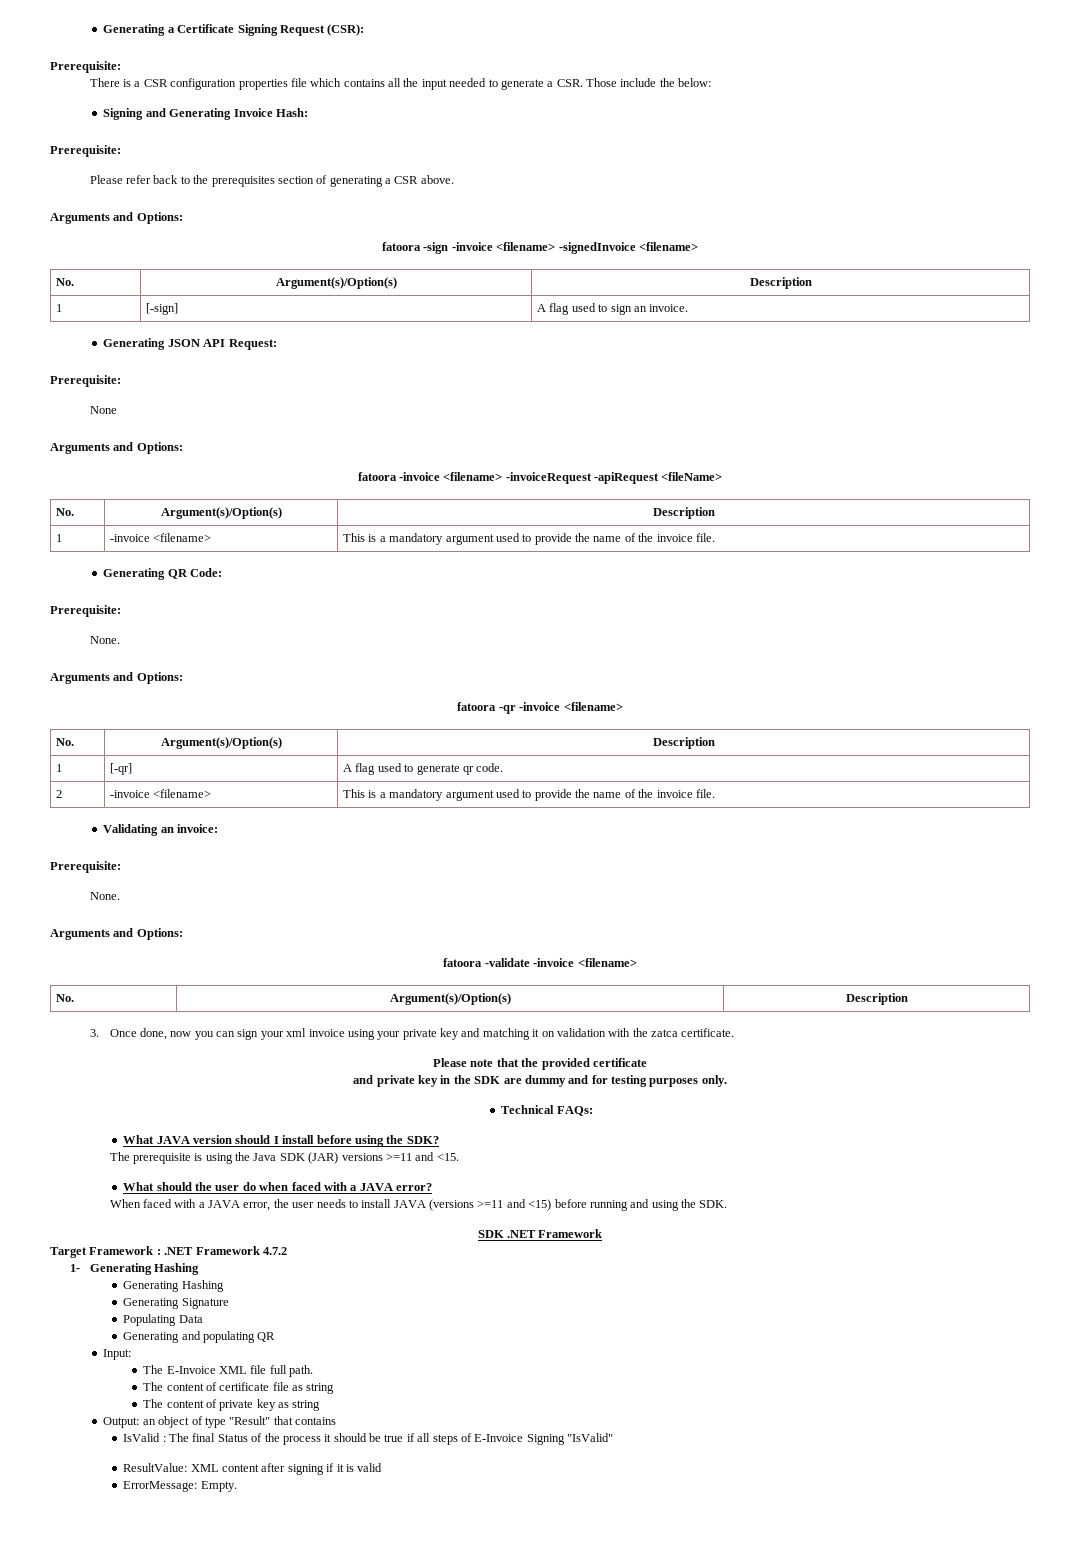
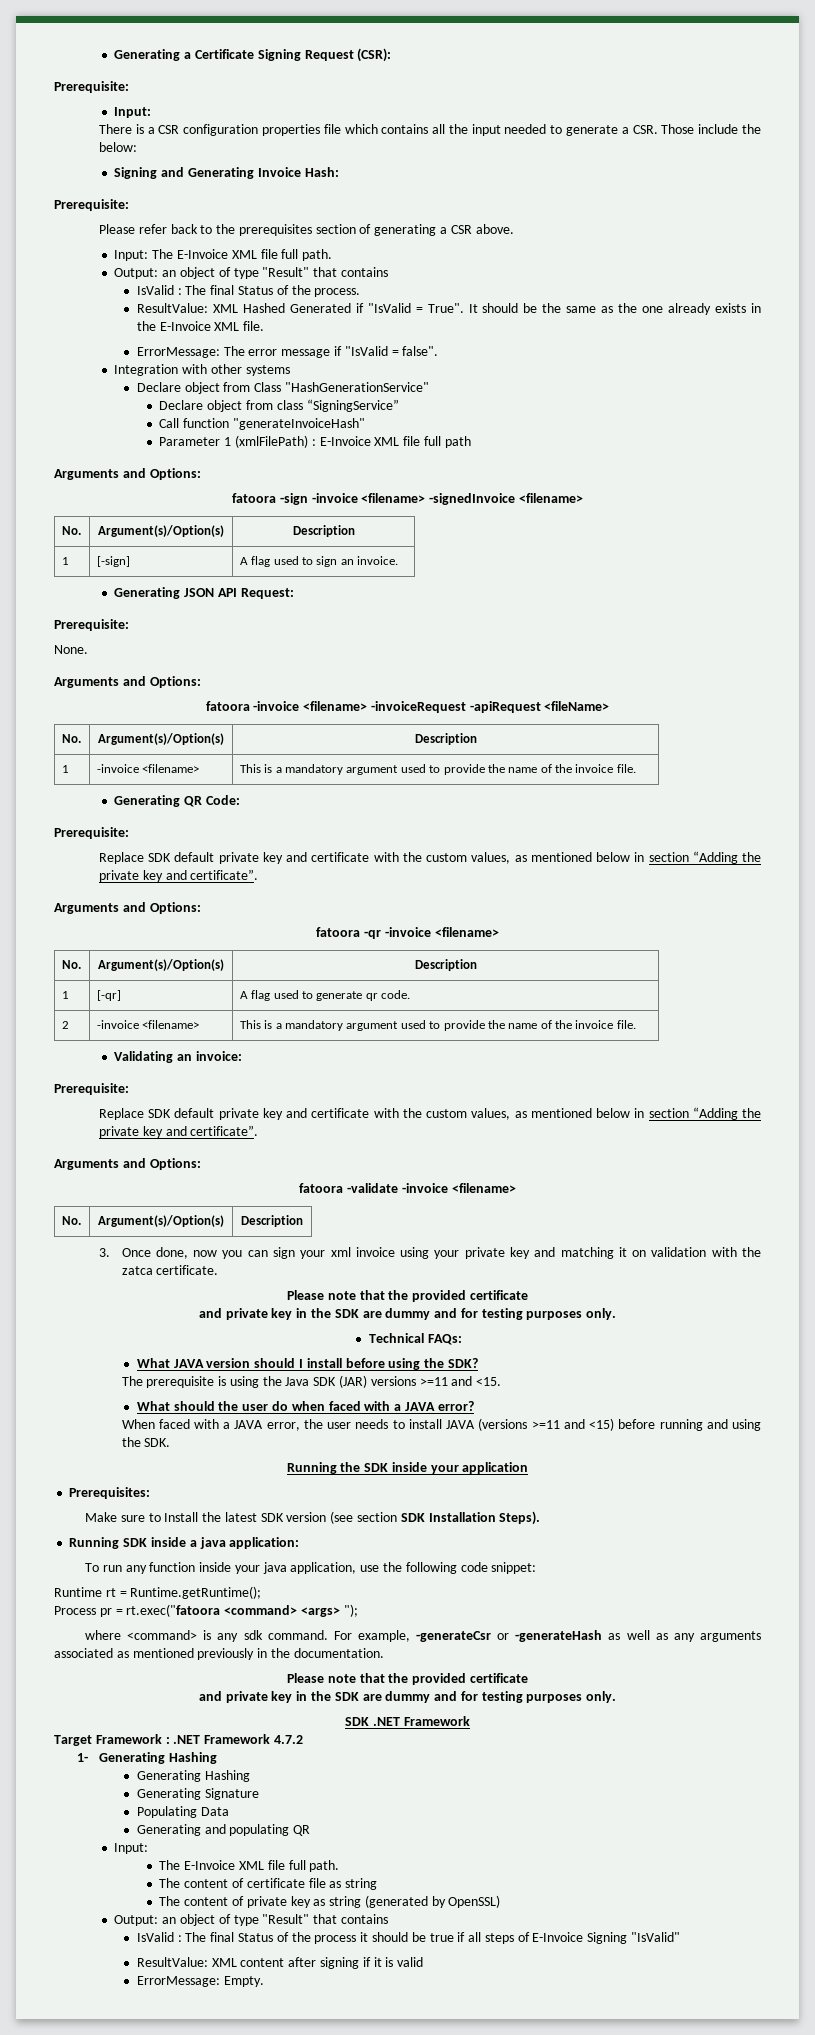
  Generating a Certificate Signing Request (CSR):
  Prerequisite:
+ Input:
+ Input: The E-Invoice XML file full path.
+ Output: an object of type "Result" that contains
+ IsValid : The final Status of the process.
+ ResultValue: XML Hashed Generated if "IsValid = True". It should be the same as the one already exists in the E-Invoice XML file.
+ ErrorMessage: The error message if "IsValid = false".
+ Integration with other systems
+ Declare object from Class "HashGenerationService"
+ Declare object from class “SigningService”
+ Call function "generateInvoiceHash"
+ Parameter 1 (xmlFilePath) : E-Invoice XML file full path
- None
+ None.
  Generating QR Code:
  Prerequisite:
- None.
+ Replace SDK default private key and certificate with the custom values, as mentioned below in section “Adding the private key and certificate”.
  Validating an invoice:
  Prerequisite:
- None.
+ Replace SDK default private key and certificate with the custom values, as mentioned below in section “Adding the private key and certificate”.
+ Running the SDK inside your application
+ Prerequisites:
+ Make sure to Install the latest SDK version (see section SDK Installation Steps).
+ Running SDK inside a java application:
+ To run any function inside your java application, use the following code snippet:
+ Runtime rt = Runtime.getRuntime();
+ Process pr = rt.exec("fatoora <command> <args> ");
+ where <command> is any sdk command. For example, -generateCsr or -generateHash as well as any arguments associated as mentioned previously in the documentation.
+ Please note that the provided certificate
+ and private key in the SDK are dummy and for testing purposes only.
- The content of private key as string
+ The content of private key as string (generated by OpenSSL)

